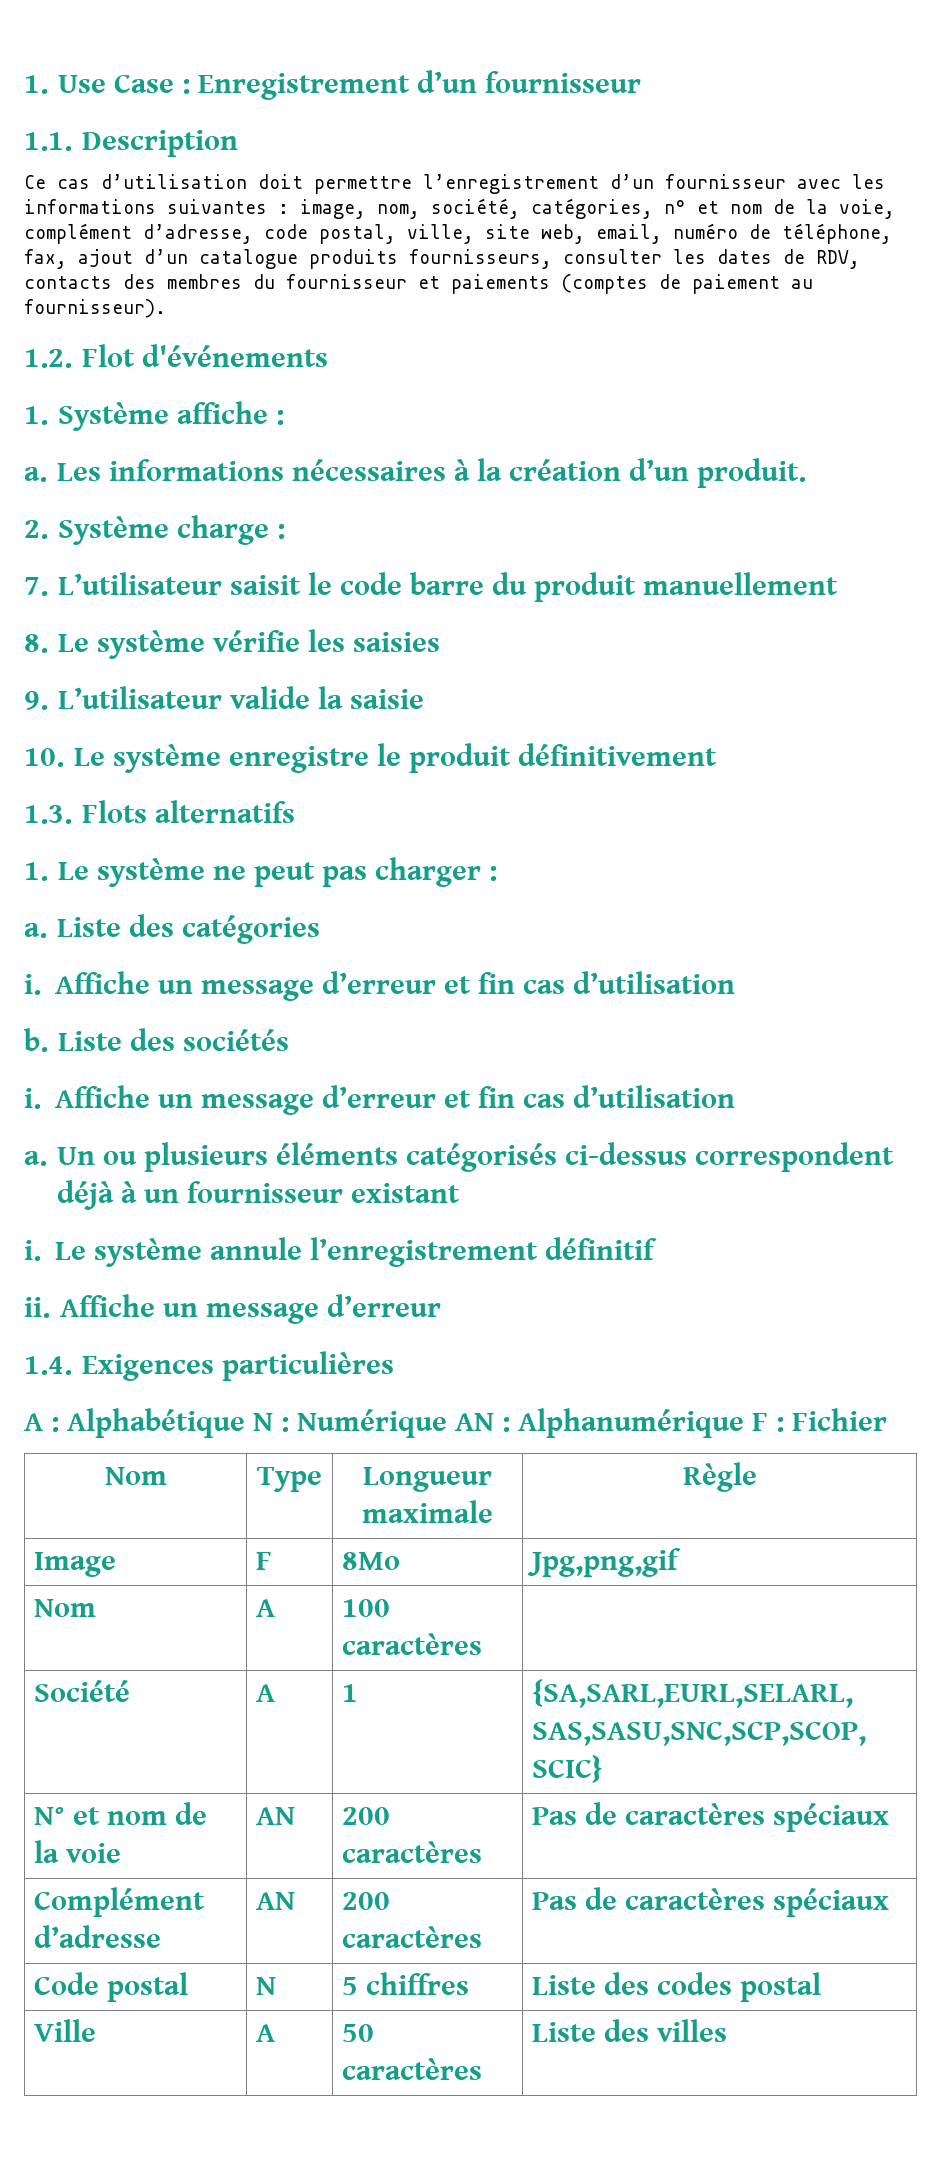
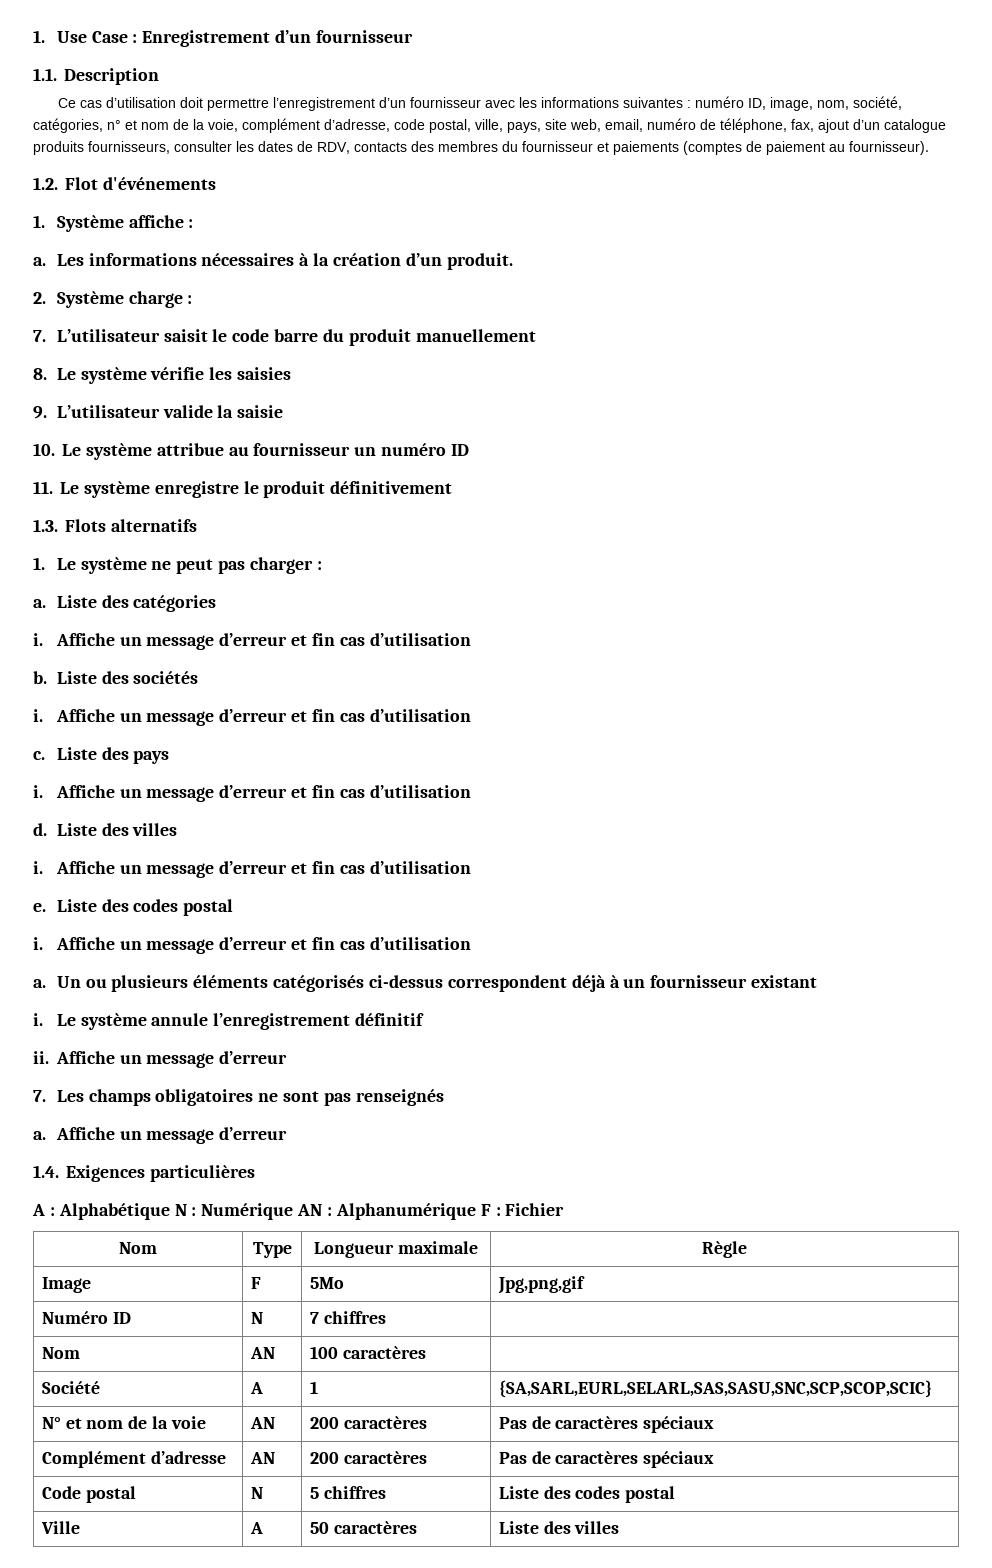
- Ce cas d’utilisation doit permettre l’enregistrement d’un fournisseur avec les informations suivantes : image, nom, société, catégories, n° et nom de la voie, complément d’adresse, code postal, ville, site web, email, numéro de téléphone, fax, ajout d’un catalogue produits fournisseurs, consulter les dates de RDV, contacts des membres du fournisseur et paiements (comptes de paiement au fournisseur).
+ Ce cas d’utilisation doit permettre l’enregistrement d’un fournisseur avec les informations suivantes : numéro ID, image, nom, société, catégories, n° et nom de la voie, complément d’adresse, code postal, ville, pays, site web, email, numéro de téléphone, fax, ajout d’un catalogue produits fournisseurs, consulter les dates de RDV, contacts des membres du fournisseur et paiements (comptes de paiement au fournisseur).
- 10. Le système enregistre le produit définitivement
+ 10. Le système attribue au fournisseur un numéro ID
+ 11. Le système enregistre le produit définitivement
+ c. Liste des pays
+ i. Affiche un message d’erreur et fin cas d’utilisation
+ d. Liste des villes
+ i. Affiche un message d’erreur et fin cas d’utilisation
+ e. Liste des codes postal
+ i. Affiche un message d’erreur et fin cas d’utilisation
+ 7. Les champs obligatoires ne sont pas renseignés
+ a. Affiche un message d’erreur
- Image | F | 8Mo | Jpg,png,gif
+ Image | F | 5Mo | Jpg,png,gif
- Nom | A | 100 caractères |
+ Numéro ID | N | 7 chiffres |
+ Nom | AN | 100 caractères |

